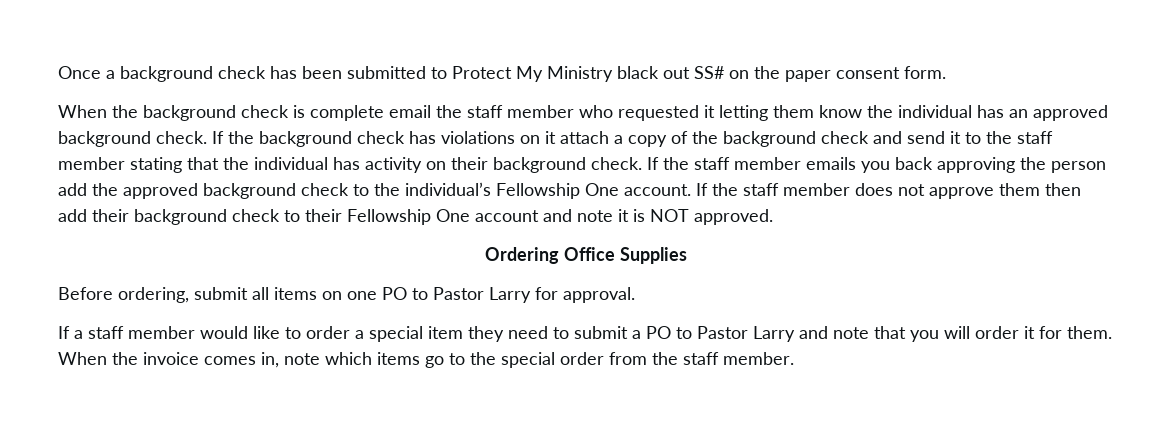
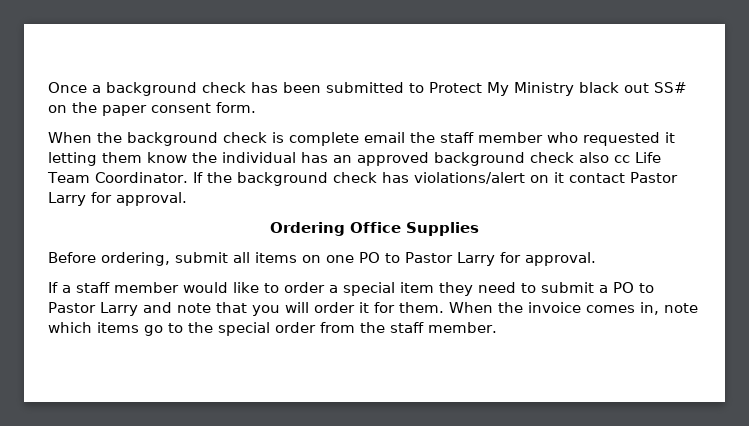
- When the background check is complete email the staff member who requested it letting them know the individual has an approved background check.
+ When the background check is complete email the staff member who requested it letting them know the individual has an approved background check also cc Life Team Coordinator.
- If the background check has violations on it attach a copy of the background check and send it to the staff member stating that the individual has activity on their background check. If the staff member emails you back approving the person add the approved background check to the individual’s Fellowship One account. If the staff member does not approve them then add their background check to their Fellowship One account and note it is NOT approved.
+ If the background check has violations/alert on it contact Pastor Larry for approval.

